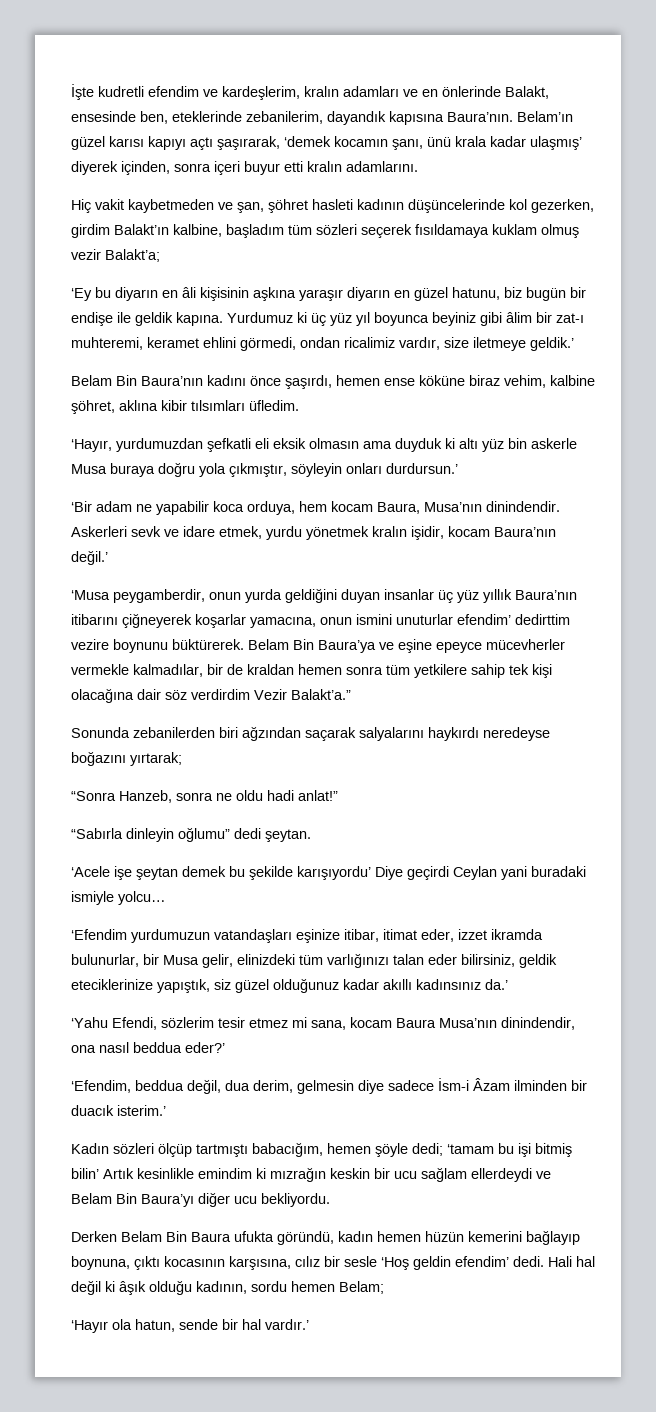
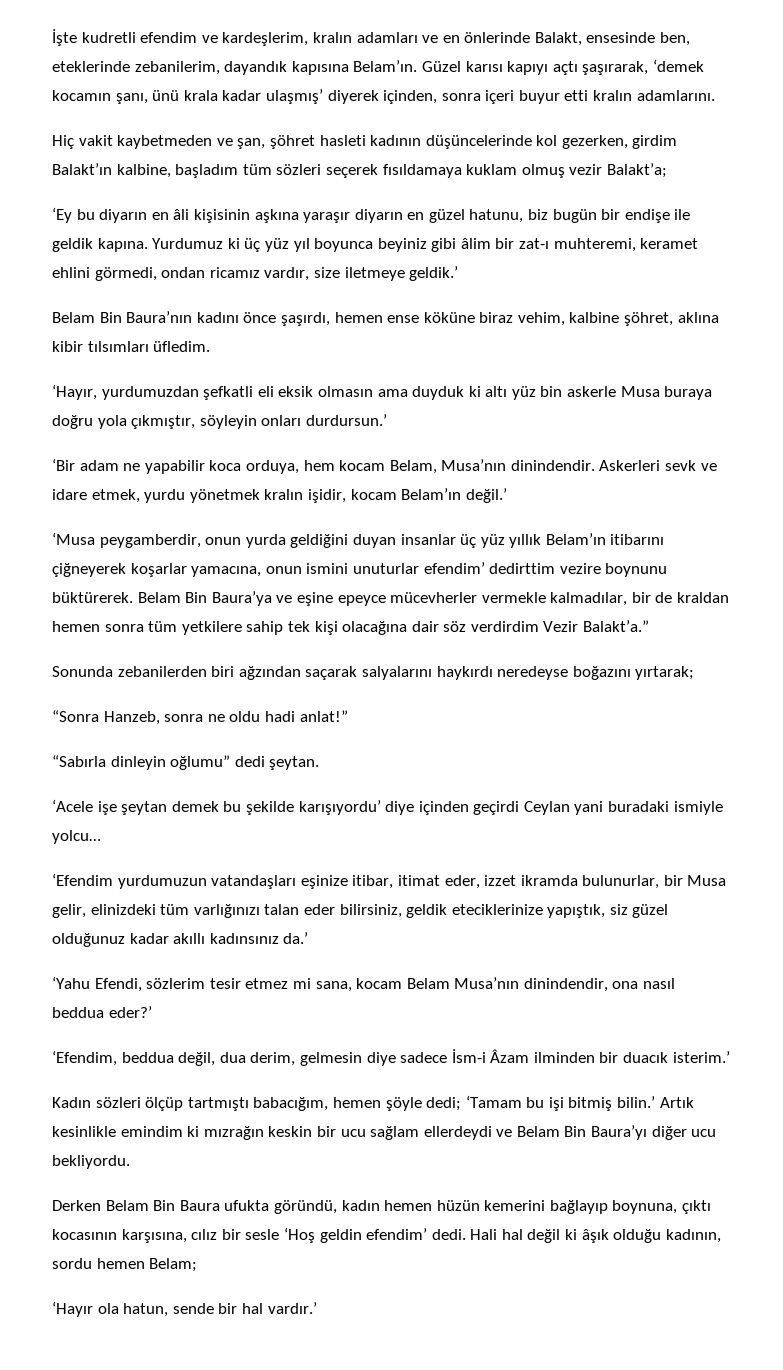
- İşte kudretli efendim ve kardeşlerim, kralın adamları ve en önlerinde Balakt, ensesinde ben, eteklerinde zebanilerim, dayandık kapısına Baura’nın. Belam’ın güzel karısı kapıyı açtı şaşırarak, ‘demek kocamın şanı, ünü krala kadar ulaşmış’ diyerek içinden, sonra içeri buyur etti kralın adamlarını.
+ İşte kudretli efendim ve kardeşlerim, kralın adamları ve en önlerinde Balakt, ensesinde ben, eteklerinde zebanilerim, dayandık kapısına Belam’ın. Güzel karısı kapıyı açtı şaşırarak, ‘demek kocamın şanı, ünü krala kadar ulaşmış’ diyerek içinden, sonra içeri buyur etti kralın adamlarını.
- Yurdumuz ki üç yüz yıl boyunca beyiniz gibi âlim bir zat-ı muhteremi, keramet ehlini görmedi, ondan ricalimiz vardır, size iletmeye geldik.’
+ Yurdumuz ki üç yüz yıl boyunca beyiniz gibi âlim bir zat-ı muhteremi, keramet ehlini görmedi, ondan ricamız vardır, size iletmeye geldik.’
- ‘Bir adam ne yapabilir koca orduya, hem kocam Baura, Musa’nın dinindendir.
+ ‘Bir adam ne yapabilir koca orduya, hem kocam Belam, Musa’nın dinindendir.
- Askerleri sevk ve idare etmek, yurdu yönetmek kralın işidir, kocam Baura’nın değil.’
+ Askerleri sevk ve idare etmek, yurdu yönetmek kralın işidir, kocam Belam’ın değil.’
- ‘Musa peygamberdir, onun yurda geldiğini duyan insanlar üç yüz yıllık Baura’nın itibarını çiğneyerek koşarlar yamacına, onun ismini unuturlar efendim’ dedirttim vezire boynunu büktürerek.
+ ‘Musa peygamberdir, onun yurda geldiğini duyan insanlar üç yüz yıllık Belam’ın itibarını çiğneyerek koşarlar yamacına, onun ismini unuturlar efendim’ dedirttim vezire boynunu büktürerek.
- ‘Acele işe şeytan demek bu şekilde karışıyordu’ Diye geçirdi Ceylan yani buradaki ismiyle yolcu…
+ ‘Acele işe şeytan demek bu şekilde karışıyordu’ diye içinden geçirdi Ceylan yani buradaki ismiyle yolcu…
- ‘Yahu Efendi, sözlerim tesir etmez mi sana, kocam Baura Musa’nın dinindendir, ona nasıl beddua eder?’
+ ‘Yahu Efendi, sözlerim tesir etmez mi sana, kocam Belam Musa’nın dinindendir, ona nasıl beddua eder?’
- Kadın sözleri ölçüp tartmıştı babacığım, hemen şöyle dedi; ‘tamam bu işi bitmiş bilin’ Artık kesinlikle emindim ki mızrağın keskin bir ucu sağlam ellerdeydi ve Belam Bin Baura’yı diğer ucu bekliyordu.
+ Kadın sözleri ölçüp tartmıştı babacığım, hemen şöyle dedi; ‘Tamam bu işi bitmiş bilin.’ Artık kesinlikle emindim ki mızrağın keskin bir ucu sağlam ellerdeydi ve Belam Bin Baura’yı diğer ucu bekliyordu.

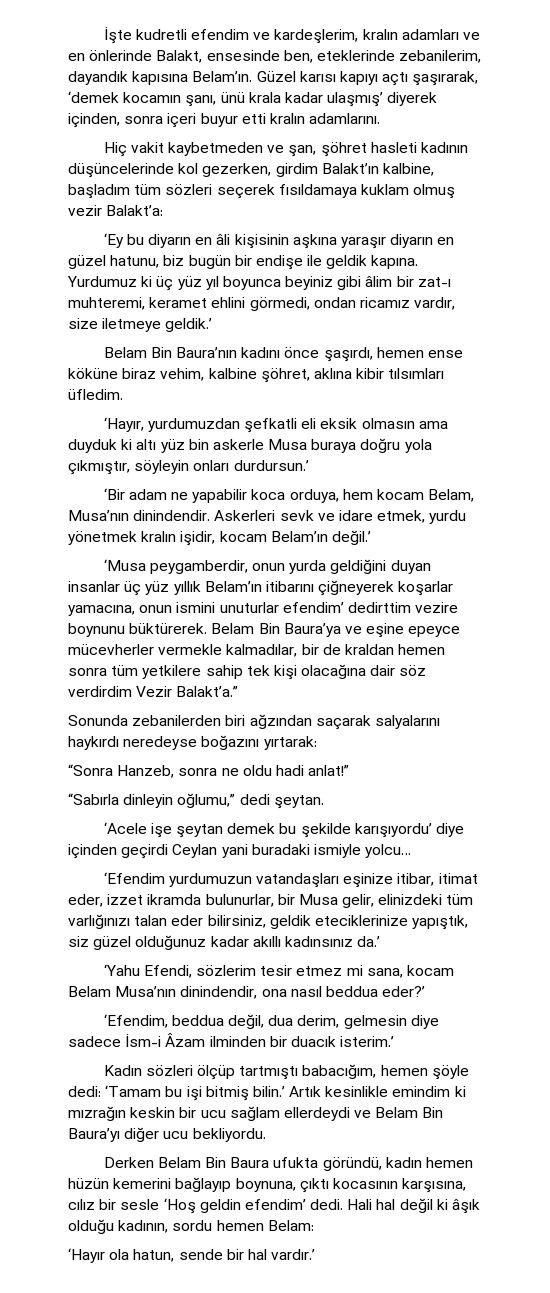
- Hiç vakit kaybetmeden ve şan, şöhret hasleti kadının düşüncelerinde kol gezerken, girdim Balakt’ın kalbine, başladım tüm sözleri seçerek fısıldamaya kuklam olmuş vezir Balakt’a;
+ Hiç vakit kaybetmeden ve şan, şöhret hasleti kadının düşüncelerinde kol gezerken, girdim Balakt’ın kalbine, başladım tüm sözleri seçerek fısıldamaya kuklam olmuş vezir Balakt’a:
- Sonunda zebanilerden biri ağzından saçarak salyalarını haykırdı neredeyse boğazını yırtarak;
+ Sonunda zebanilerden biri ağzından saçarak salyalarını haykırdı neredeyse boğazını yırtarak:
- “Sabırla dinleyin oğlumu” dedi şeytan.
+ “Sabırla dinleyin oğlumu,” dedi şeytan.
- Kadın sözleri ölçüp tartmıştı babacığım, hemen şöyle dedi; ‘Tamam bu işi bitmiş bilin.’
+ Kadın sözleri ölçüp tartmıştı babacığım, hemen şöyle dedi: ‘Tamam bu işi bitmiş bilin.’
- Hali hal değil ki âşık olduğu kadının, sordu hemen Belam;
+ Hali hal değil ki âşık olduğu kadının, sordu hemen Belam:

